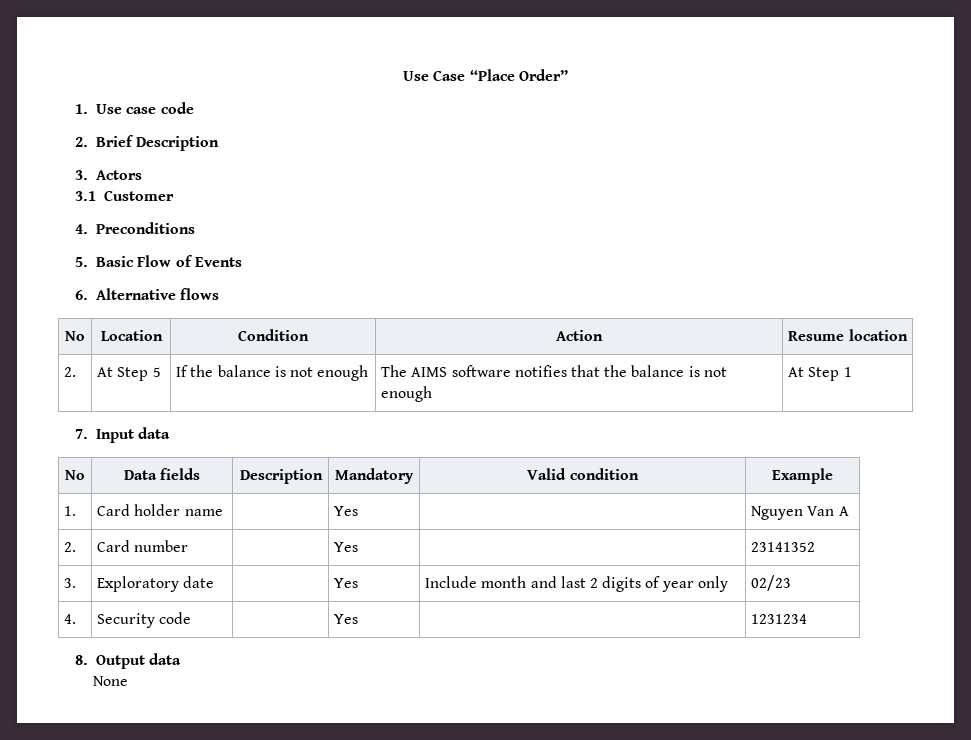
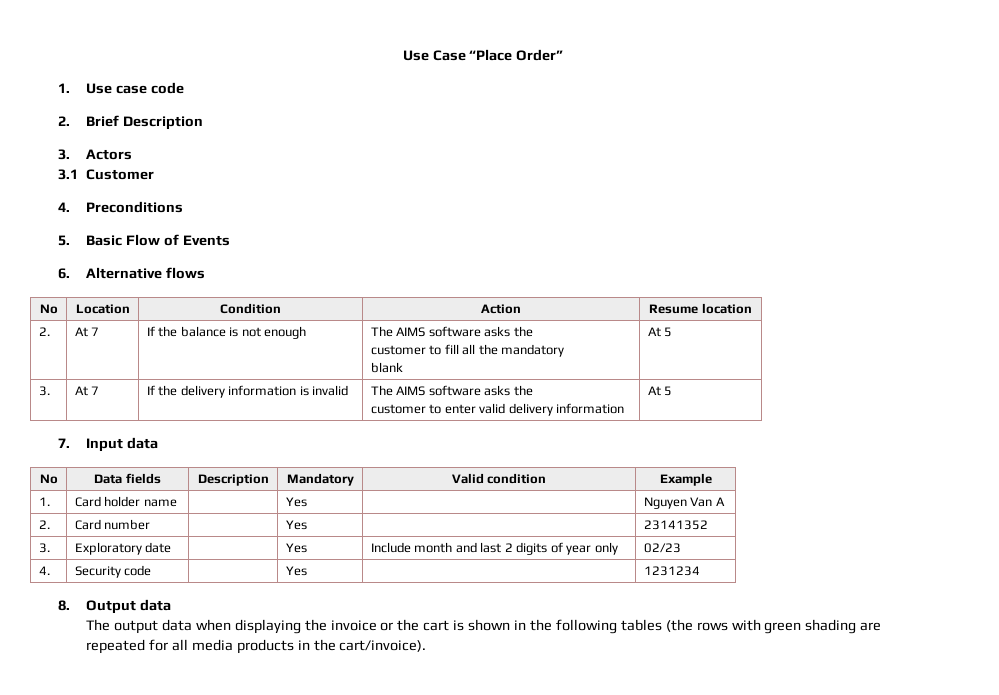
- 2. | At Step 5 | If the balance is not enough | The AIMS software notifies that the balance is not enough | At Step 1
+ 2. | At 7 | If the balance is not enough | The AIMS software asks the
+ customer to fill all the mandatory
+ blank | At 5
+ 3. | At 7 | If the delivery information is invalid | The AIMS software asks the
+ customer to enter valid delivery information | At 5
- None
+ The output data when displaying the invoice or the cart is shown in the following tables (the rows with green shading are repeated for all media products in the cart/invoice).

